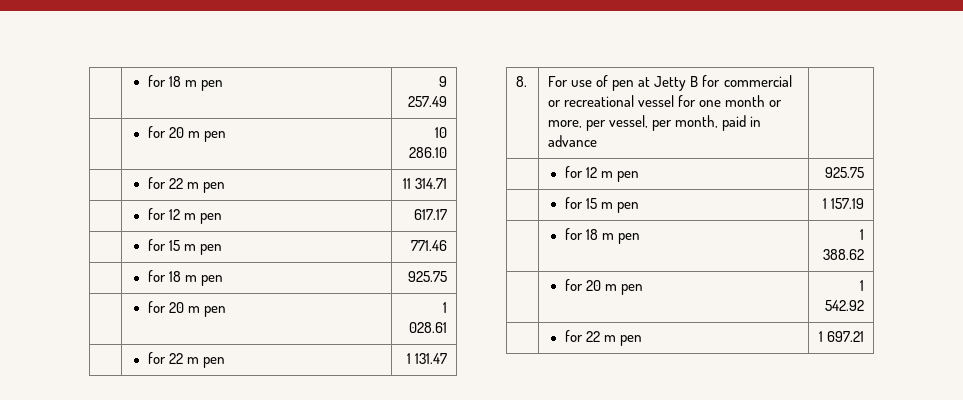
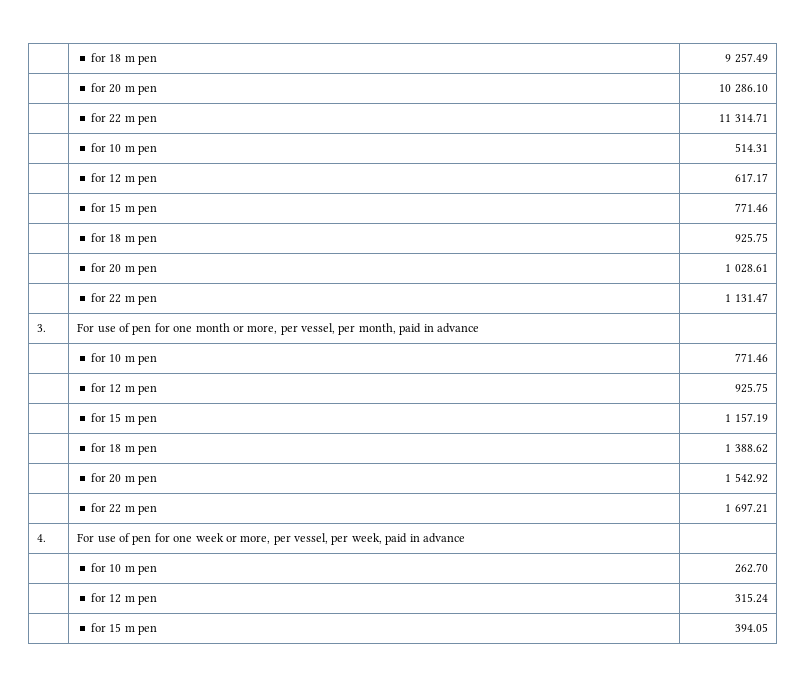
+ | for 10 m pen | 514.31
- 8. | For use of pen at Jetty B for commercial or recreational vessel for one month or more, per vessel, per month, paid in advance |
+ 3. | For use of pen for one month or more, per vessel, per month, paid in advance |
+ | for 10 m pen | 771.46
+ 4. | For use of pen for one week or more, per vessel, per week, paid in advance |
+ | for 10 m pen | 262.70
+ | for 12 m pen | 315.24
+ | for 15 m pen | 394.05

